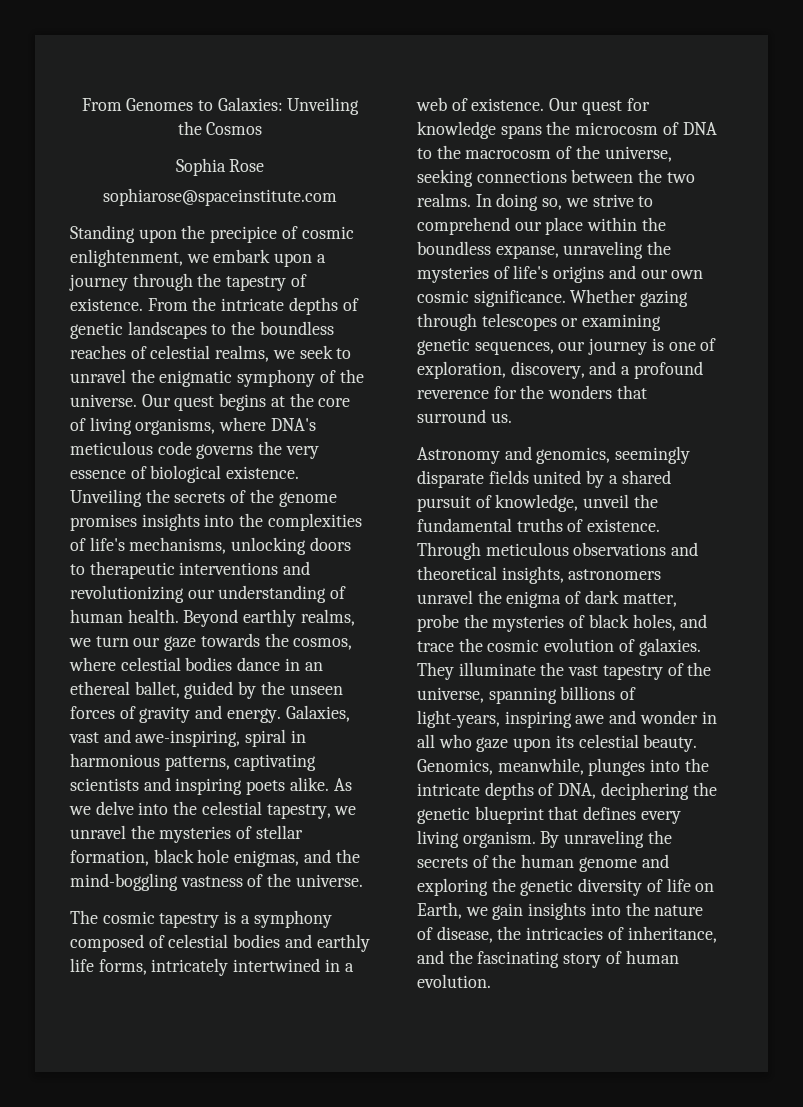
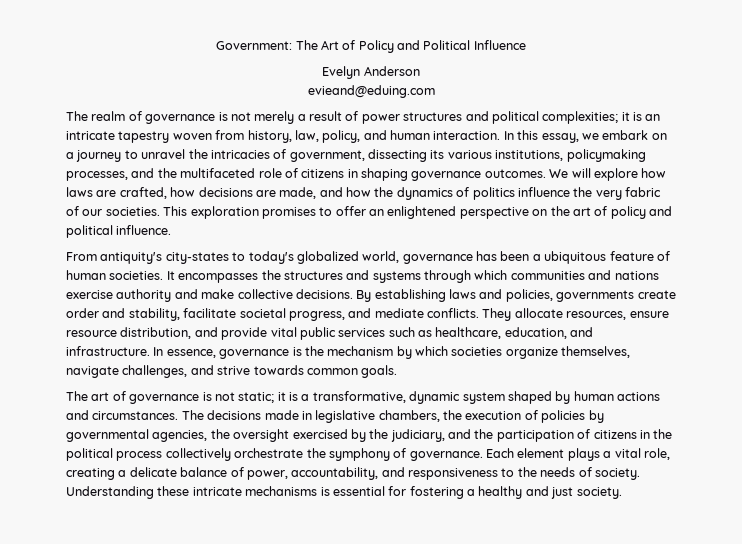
- From Genomes to Galaxies: Unveiling the Cosmos
- Sophia Rose
- sophiarose@spaceinstitute.com
- Standing upon the precipice of cosmic enlightenment, we embark upon a journey through the tapestry of existence. From the intricate depths of genetic landscapes to the boundless reaches of celestial realms, we seek to unravel the enigmatic symphony of the universe. Our quest begins at the core of living organisms, where DNA's meticulous code governs the very essence of biological existence. Unveiling the secrets of the genome promises insights into the complexities of life's mechanisms, unlocking doors to therapeutic interventions and revolutionizing our understanding of human health. Beyond earthly realms, we turn our gaze towards the cosmos, where celestial bodies dance in an ethereal ballet, guided by the unseen forces of gravity and energy. Galaxies, vast and awe-inspiring, spiral in harmonious patterns, captivating scientists and inspiring poets alike. As we delve into the celestial tapestry, we unravel the mysteries of stellar formation, black hole enigmas, and the mind-boggling vastness of the universe.
- The cosmic tapestry is a symphony composed of celestial bodies and earthly life forms, intricately intertwined in a web of existence. Our quest for knowledge spans the microcosm of DNA to the macrocosm of the universe, seeking connections between the two realms. In doing so, we strive to comprehend our place within the boundless expanse, unraveling the mysteries of life's origins and our own cosmic significance. Whether gazing through telescopes or examining genetic sequences, our journey is one of exploration, discovery, and a profound reverence for the wonders that surround us.
- Astronomy and genomics, seemingly disparate fields united by a shared pursuit of knowledge, unveil the fundamental truths of existence. Through meticulous observations and theoretical insights, astronomers unravel the enigma of dark matter, probe the mysteries of black holes, and trace the cosmic evolution of galaxies. They illuminate the vast tapestry of the universe, spanning billions of light-years, inspiring awe and wonder in all who gaze upon its celestial beauty. Genomics, meanwhile, plunges into the intricate depths of DNA, deciphering the genetic blueprint that defines every living organism. By unraveling the secrets of the human genome and exploring the genetic diversity of life on Earth, we gain insights into the nature of disease, the intricacies of inheritance, and the fascinating story of human evolution.
+ Government: The Art of Policy and Political Influence
+ Evelyn Anderson
+ evieand@eduing.com
+ The realm of governance is not merely a result of power structures and political complexities; it is an intricate tapestry woven from history, law, policy, and human interaction. In this essay, we embark on a journey to unravel the intricacies of government, dissecting its various institutions, policymaking processes, and the multifaceted role of citizens in shaping governance outcomes. We will explore how laws are crafted, how decisions are made, and how the dynamics of politics influence the very fabric of our societies. This exploration promises to offer an enlightened perspective on the art of policy and political influence.
+ From antiquity's city-states to today's globalized world, governance has been a ubiquitous feature of human societies. It encompasses the structures and systems through which communities and nations exercise authority and make collective decisions. By establishing laws and policies, governments create order and stability, facilitate societal progress, and mediate conflicts. They allocate resources, ensure resource distribution, and provide vital public services such as healthcare, education, and infrastructure. In essence, governance is the mechanism by which societies organize themselves, navigate challenges, and strive towards common goals.
+ The art of governance is not static; it is a transformative, dynamic system shaped by human actions and circumstances. The decisions made in legislative chambers, the execution of policies by governmental agencies, the oversight exercised by the judiciary, and the participation of citizens in the political process collectively orchestrate the symphony of governance. Each element plays a vital role, creating a delicate balance of power, accountability, and responsiveness to the needs of society. Understanding these intricate mechanisms is essential for fostering a healthy and just society.

